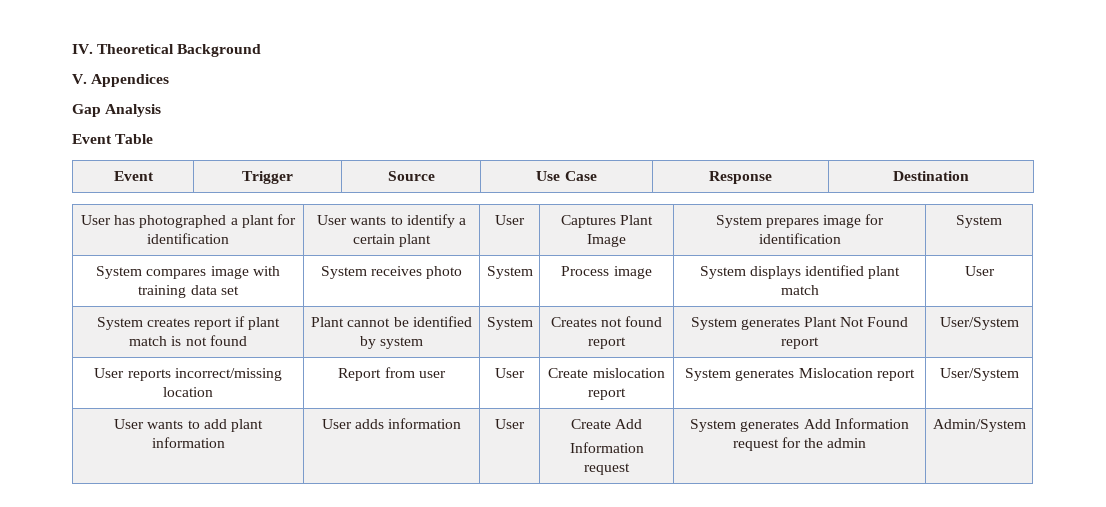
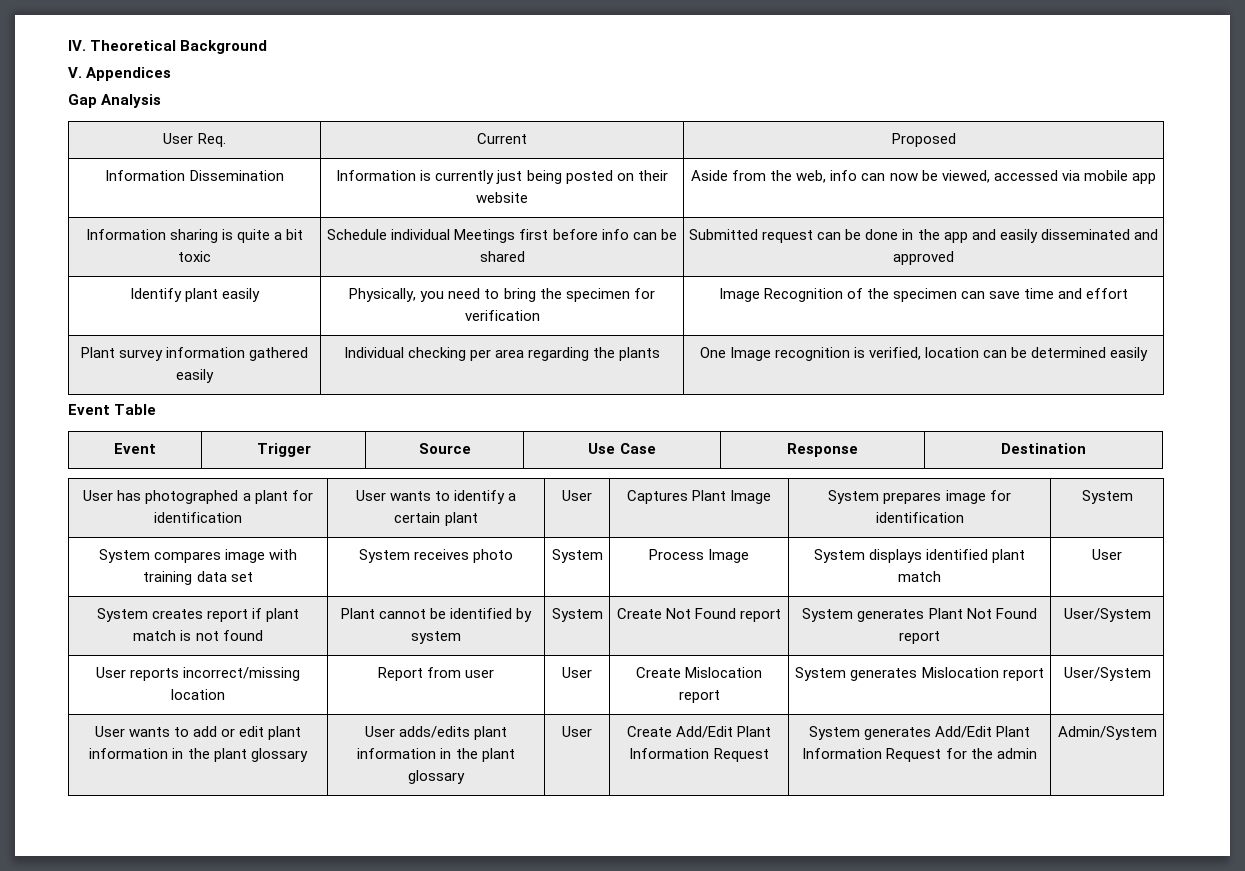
+ User Req. | Current | Proposed
+ Information Dissemination | Information is currently just being posted on their website | Aside from the web, info can now be viewed, accessed via mobile app
+ Information sharing is quite a bit toxic | Schedule individual Meetings first before info can be shared | Submitted request can be done in the app and easily disseminated and approved
+ Identify plant easily | Physically, you need to bring the specimen for verification | Image Recognition of the specimen can save time and effort
+ Plant survey information gathered easily | Individual checking per area regarding the plants | One Image recognition is verified, location can be determined easily
- System compares image with training data set | System receives photo | System | Process image | System displays identified plant match | User
+ System compares image with training data set | System receives photo | System | Process Image | System displays identified plant match | User
- System creates report if plant match is not found | Plant cannot be identified by system | System | Creates not found report | System generates Plant Not Found report | User/System
+ System creates report if plant match is not found | Plant cannot be identified by system | System | Create Not Found report | System generates Plant Not Found report | User/System
- User reports incorrect/missing location | Report from user | User | Create mislocation report | System generates Mislocation report | User/System
+ User reports incorrect/missing location | Report from user | User | Create Mislocation report | System generates Mislocation report | User/System
- User wants to add plant information | User adds information | User | Create Add
- Information request | System generates Add Information request for the admin | Admin/System
+ User wants to add or edit plant information in the plant glossary | User adds/edits plant information in the plant glossary | User | Create Add/Edit Plant Information Request | System generates Add/Edit Plant Information Request for the admin | Admin/System

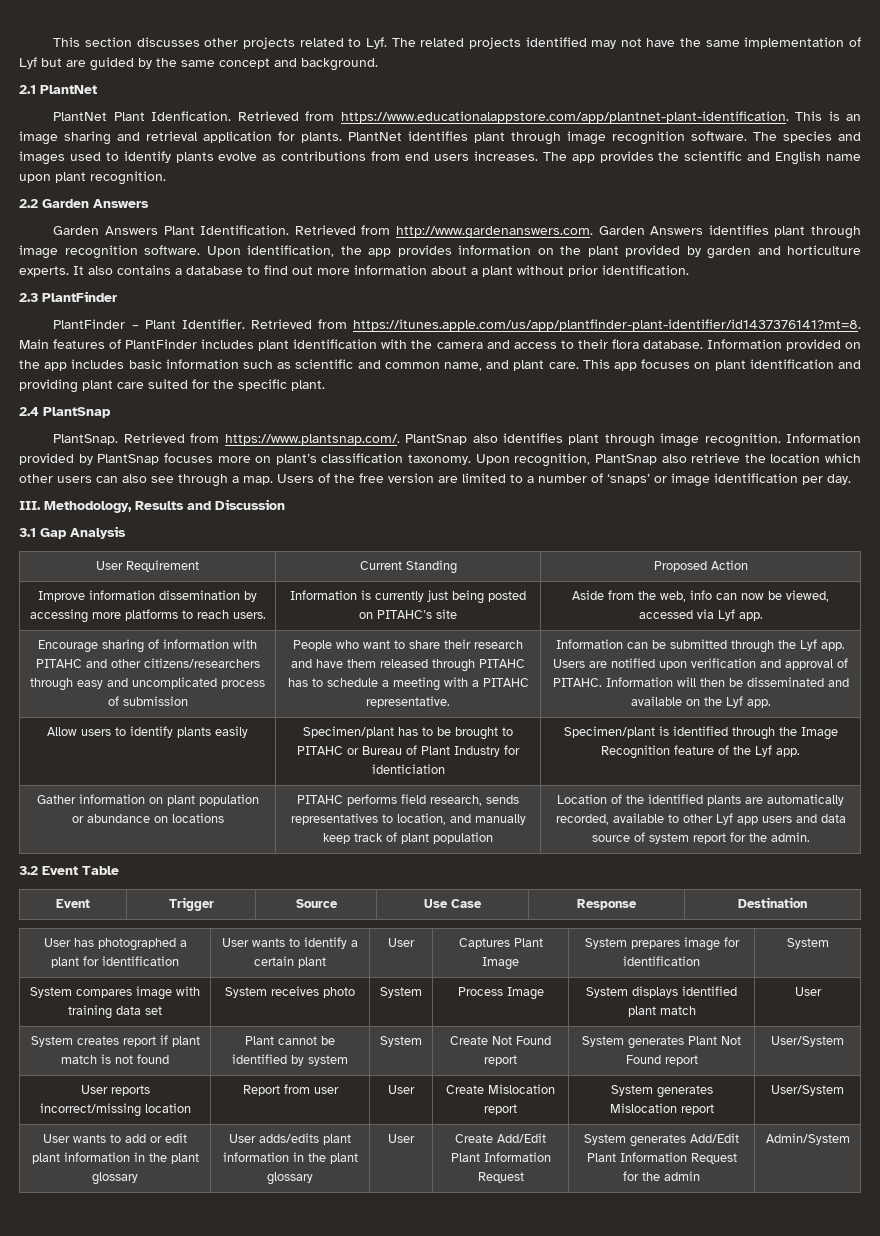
- IV. Theoretical Background
- V. Appendices
- Gap Analysis
+ This section discusses other projects related to Lyf. The related projects identified may not have the same implementation of Lyf but are guided by the same concept and background.
+ 2.1 PlantNet
+ PlantNet Plant Idenfication. Retrieved from https://www.educationalappstore.com/app/plantnet-plant-identification. This is an image sharing and retrieval application for plants. PlantNet identifies plant through image recognition software. The species and images used to identify plants evolve as contributions from end users increases. The app provides the scientific and English name upon plant recognition.
+ 2.2 Garden Answers
+ Garden Answers Plant Identification. Retrieved from http://www.gardenanswers.com. Garden Answers identifies plant through image recognition software. Upon identification, the app provides information on the plant provided by garden and horticulture experts. It also contains a database to find out more information about a plant without prior identification.
+ 2.3 PlantFinder
+ PlantFinder – Plant Identifier. Retrieved from https://itunes.apple.com/us/app/plantfinder-plant-identifier/id1437376141?mt=8. Main features of PlantFinder includes plant identification with the camera and access to their flora database. Information provided on the app includes basic information such as scientific and common name, and plant care. This app focuses on plant identification and providing plant care suited for the specific plant.
+ 2.4 PlantSnap
+ PlantSnap. Retrieved from https://www.plantsnap.com/. PlantSnap also identifies plant through image recognition. Information provided by PlantSnap focuses more on plant’s classification taxonomy. Upon recognition, PlantSnap also retrieve the location which other users can also see through a map. Users of the free version are limited to a number of ‘snaps’ or image identification per day.
+ III. Methodology, Results and Discussion
+ 3.1 Gap Analysis
- User Req. | Current | Proposed
- Information Dissemination | Information is currently just being posted on their website | Aside from the web, info can now be viewed, accessed via mobile app
- Information sharing is quite a bit toxic | Schedule individual Meetings first before info can be shared | Submitted request can be done in the app and easily disseminated and approved
- Identify plant easily | Physically, you need to bring the specimen for verification | Image Recognition of the specimen can save time and effort
- Plant survey information gathered easily | Individual checking per area regarding the plants | One Image recognition is verified, location can be determined easily
- Event Table
+ User Requirement | Current Standing | Proposed Action
+ Improve information dissemination by accessing more platforms to reach users. | Information is currently just being posted on PITAHC’s site | Aside from the web, info can now be viewed, accessed via Lyf app.
+ Encourage sharing of information with PITAHC and other citizens/researchers through easy and uncomplicated process of submission | People who want to share their research and have them released through PITAHC has to schedule a meeting with a PITAHC representative. | Information can be submitted through the Lyf app. Users are notified upon verification and approval of PITAHC. Information will then be disseminated and available on the Lyf app.
+ Allow users to identify plants easily | Specimen/plant has to be brought to PITAHC or Bureau of Plant Industry for identiciation | Specimen/plant is identified through the Image Recognition feature of the Lyf app.
+ Gather information on plant population or abundance on locations | PITAHC performs field research, sends representatives to location, and manually keep track of plant population | Location of the identified plants are automatically recorded, available to other Lyf app users and data source of system report for the admin.
+ 3.2 Event Table

